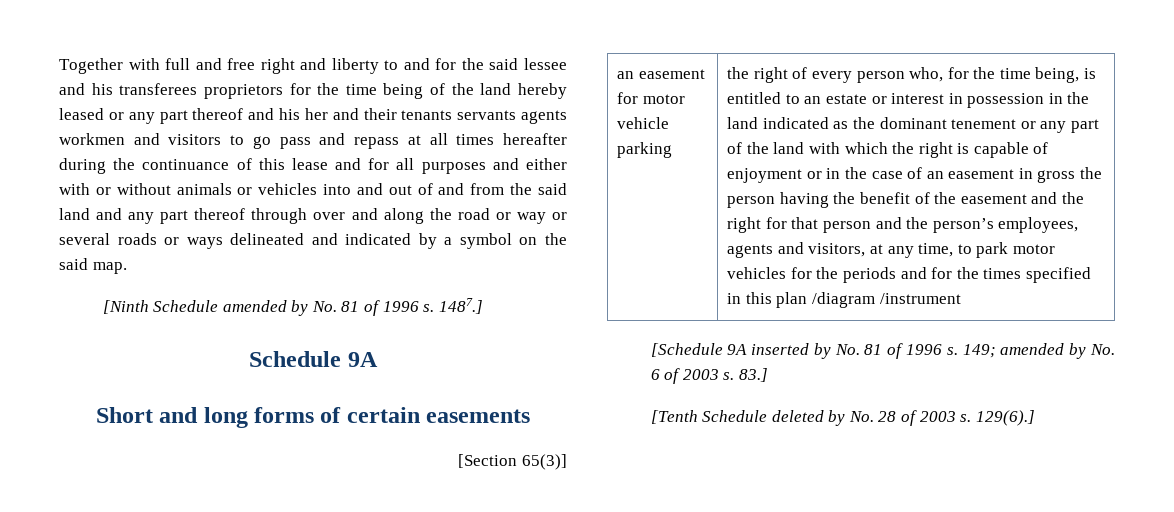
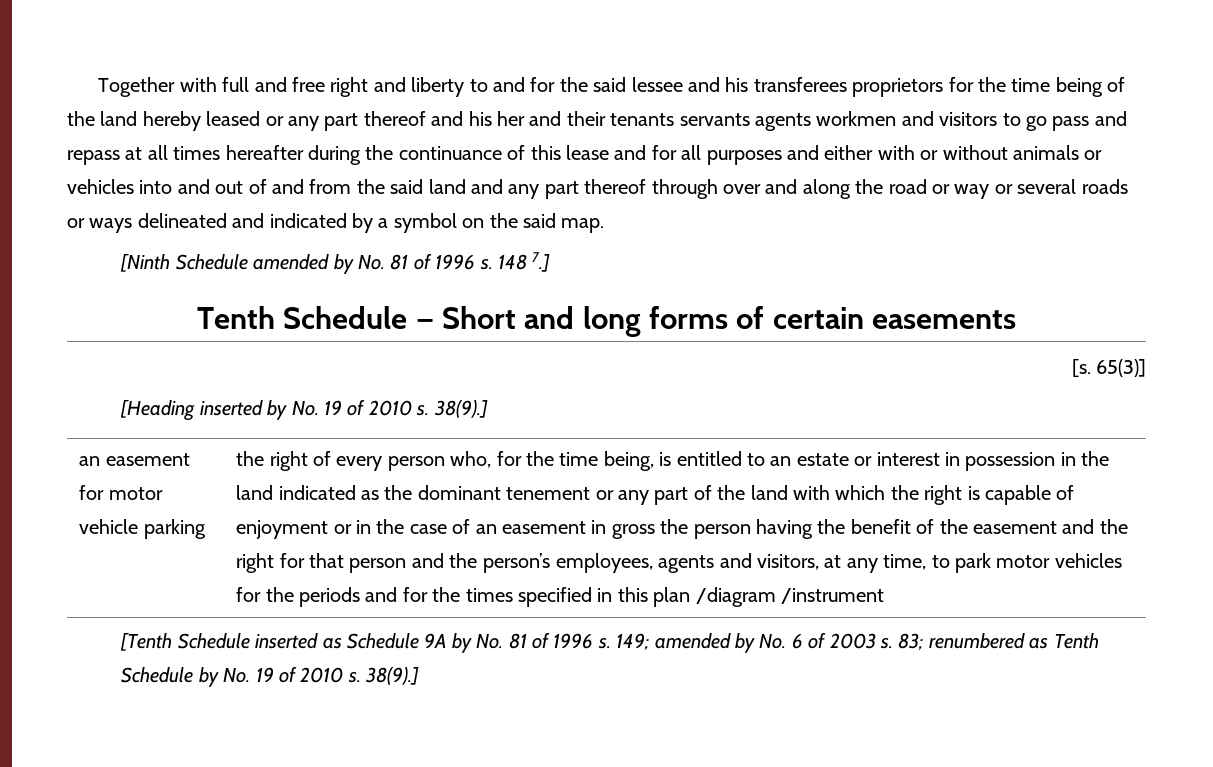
- 1487.]
- Schedule 9A
- Short and long forms of certain easements
+ 148 7.]
+ Tenth Schedule — Short and long forms of certain easements
- [Section 65(3)]
+ [s. 65(3)]
+ [Heading inserted by No. 19 of 2010 s. 38(9).]
- [Schedule 9A inserted by No. 81 of 1996 s.
+ [Tenth Schedule inserted as Schedule 9A by No. 81 of 1996 s.
- 83.]
- [Tenth Schedule deleted by No. 28 of 2003 s. 129(6).]
+ 83; renumbered as Tenth Schedule by No. 19 of 2010 s. 38(9).]

